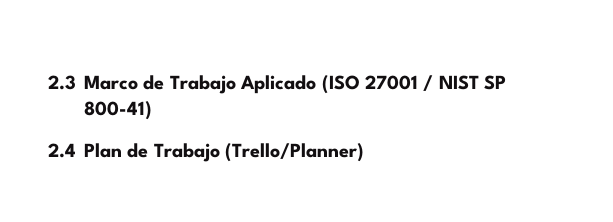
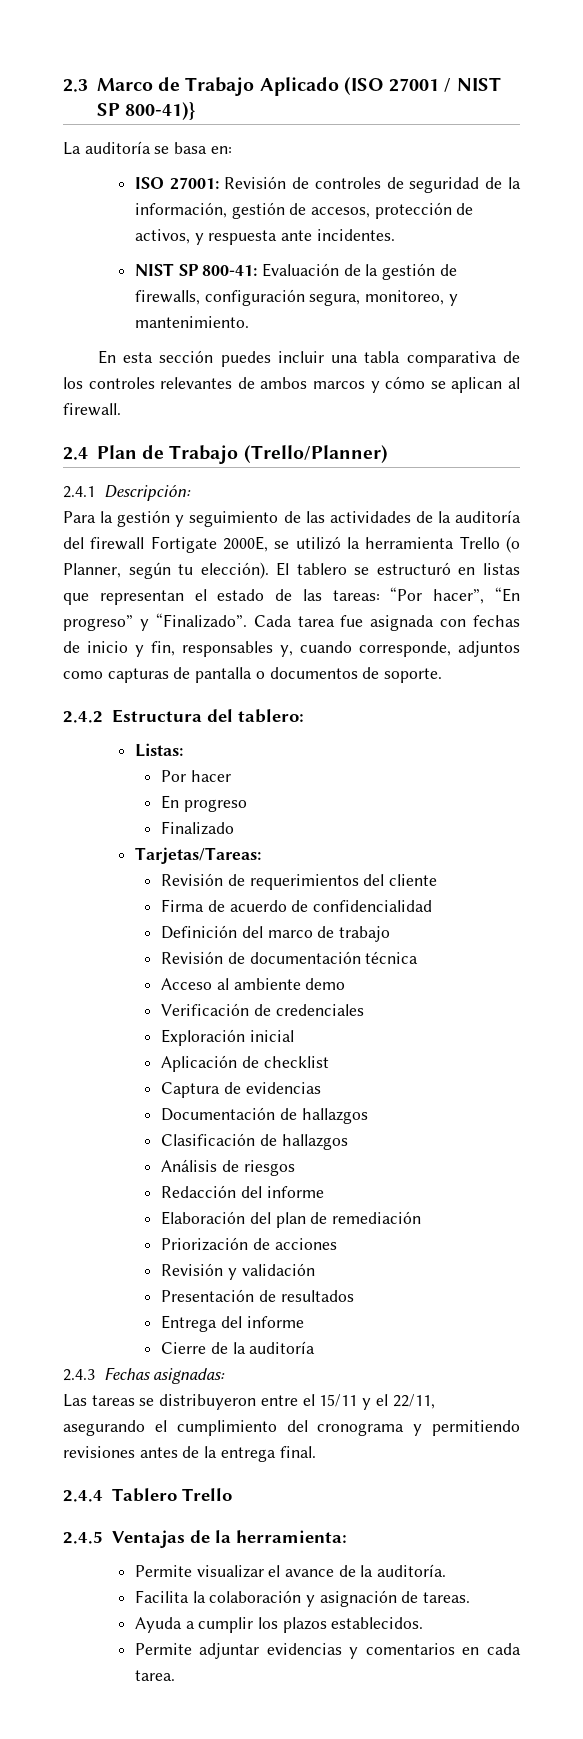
- 2.3 Marco de Trabajo Aplicado (ISO 27001 / NIST SP 800-41)
+ 2.3 Marco de Trabajo Aplicado (ISO 27001 / NIST SP 800-41)}
+ La auditoría se basa en:
+ ISO 27001: Revisión de controles de seguridad de la información, gestión de accesos, protección de activos, y respuesta ante incidentes.
+ NIST SP 800-41: Evaluación de la gestión de firewalls, configuración segura, monitoreo, y mantenimiento.
+ En esta sección puedes incluir una tabla comparativa de los controles relevantes de ambos marcos y cómo se aplican al firewall.
+ 2.4.1 Descripción:
+ Para la gestión y seguimiento de las actividades de la auditoría del firewall Fortigate 2000E, se utilizó la herramienta Trello (o Planner, según tu elección). El tablero se estructuró en listas que representan el estado de las tareas: “Por hacer”, “En progreso” y “Finalizado”. Cada tarea fue asignada con fechas de inicio y fin, responsables y, cuando corresponde, adjuntos como capturas de pantalla o documentos de soporte.
+ 2.4.2 Estructura del tablero:
+ Listas:
+ Por hacer
+ En progreso
+ Finalizado
+ Tarjetas/Tareas:
+ Revisión de requerimientos del cliente
+ Firma de acuerdo de confidencialidad
+ Definición del marco de trabajo
+ Revisión de documentación técnica
+ Acceso al ambiente demo
+ Verificación de credenciales
+ Exploración inicial
+ Aplicación de checklist
+ Captura de evidencias
+ Documentación de hallazgos
+ Clasificación de hallazgos
+ Análisis de riesgos
+ Redacción del informe
+ Elaboración del plan de remediación
+ Priorización de acciones
+ Revisión y validación
+ Presentación de resultados
+ Entrega del informe
+ Cierre de la auditoría
+ 2.4.3 Fechas asignadas:
+ Las tareas se distribuyeron entre el 15/11 y el 22/11, asegurando el cumplimiento del cronograma y permitiendo revisiones antes de la entrega final.
+ 2.4.4 Tablero Trello
+ 2.4.5 Ventajas de la herramienta:
+ Permite visualizar el avance de la auditoría.
+ Facilita la colaboración y asignación de tareas.
+ Ayuda a cumplir los plazos establecidos.
+ Permite adjuntar evidencias y comentarios en cada tarea.

